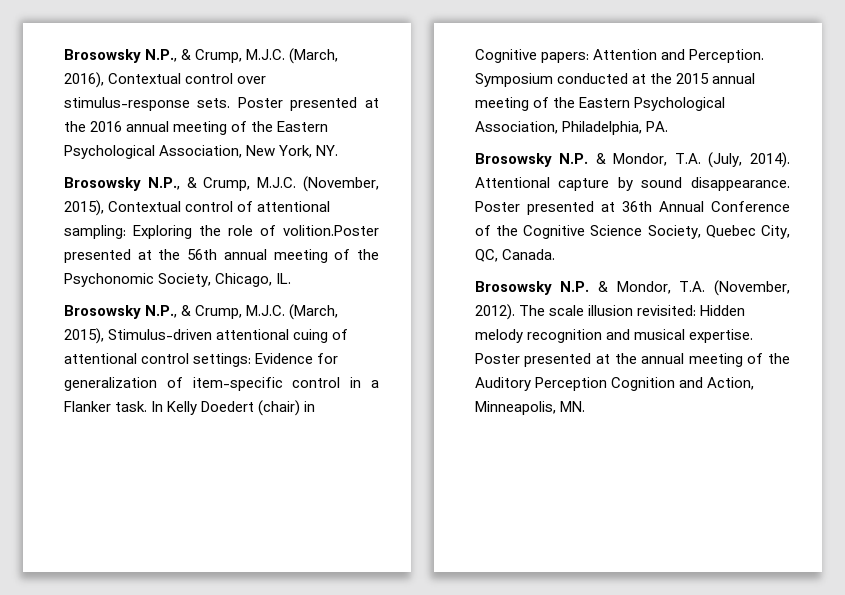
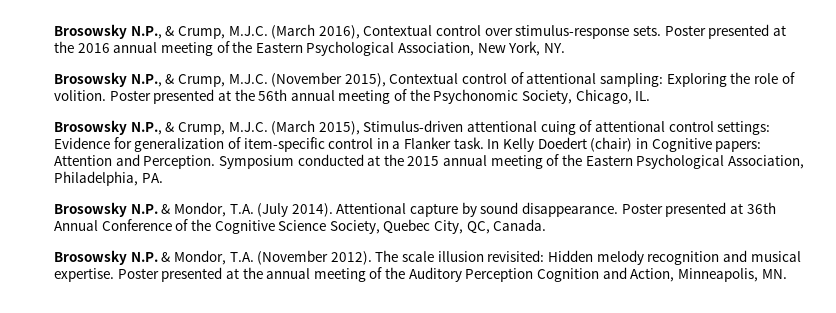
- Brosowsky N.P., & Crump, M.J.C. (March, 2016), Contextual control over stimulus-response sets.
+ Brosowsky N.P., & Crump, M.J.C. (March 2016), Contextual control over stimulus-response sets.
- Brosowsky N.P., & Crump, M.J.C. (November, 2015), Contextual control of attentional sampling: Exploring the role of volition.Poster presented at the 56th annual meeting of the Psychonomic Society, Chicago, IL.
+ Brosowsky N.P., & Crump, M.J.C. (November 2015), Contextual control of attentional sampling: Exploring the role of volition. Poster presented at the 56th annual meeting of the Psychonomic Society, Chicago, IL.
- Brosowsky N.P., & Crump, M.J.C. (March, 2015), Stimulus-driven attentional cuing of attentional control settings: Evidence for generalization of item-specific control in a Flanker task.
+ Brosowsky N.P., & Crump, M.J.C. (March 2015), Stimulus-driven attentional cuing of attentional control settings: Evidence for generalization of item-specific control in a Flanker task.
- Brosowsky N.P. & Mondor, T.A. (July, 2014).
+ Brosowsky N.P. & Mondor, T.A. (July 2014).
- Brosowsky N.P. & Mondor, T.A. (November, 2012).
+ Brosowsky N.P. & Mondor, T.A. (November 2012).

